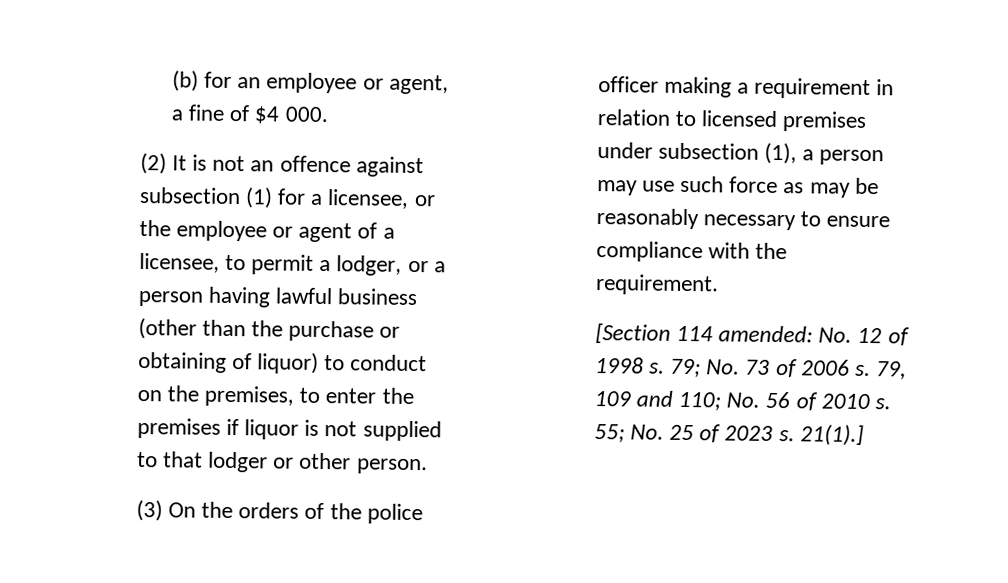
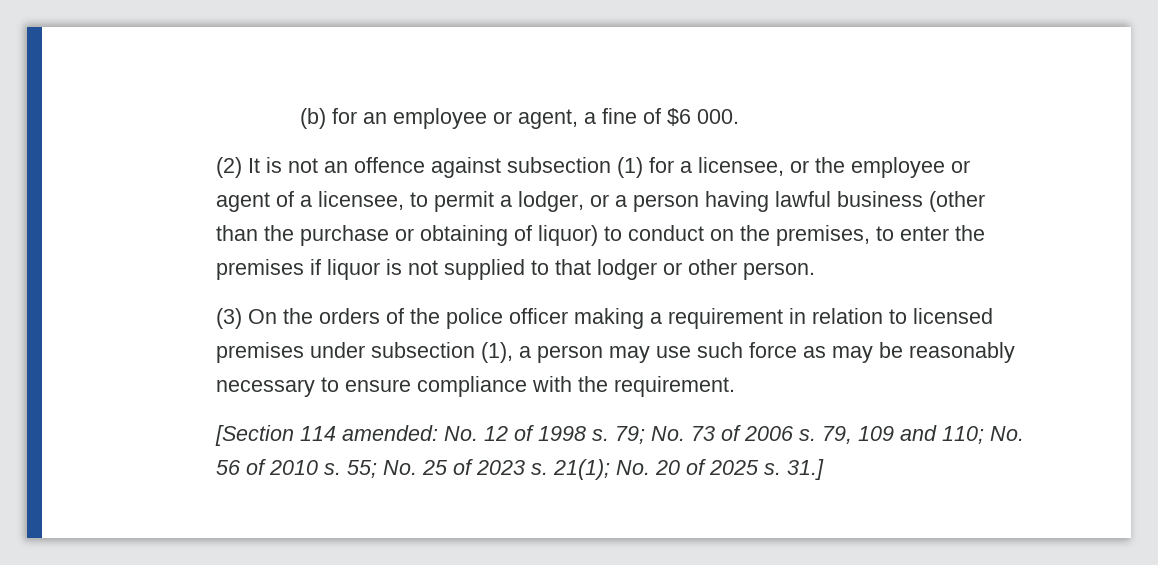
- (b) for an employee or agent, a fine of $4 000.
+ (b) for an employee or agent, a fine of $6 000.
- 21(1).]
+ 21(1); No. 20 of 2025 s. 31.]

